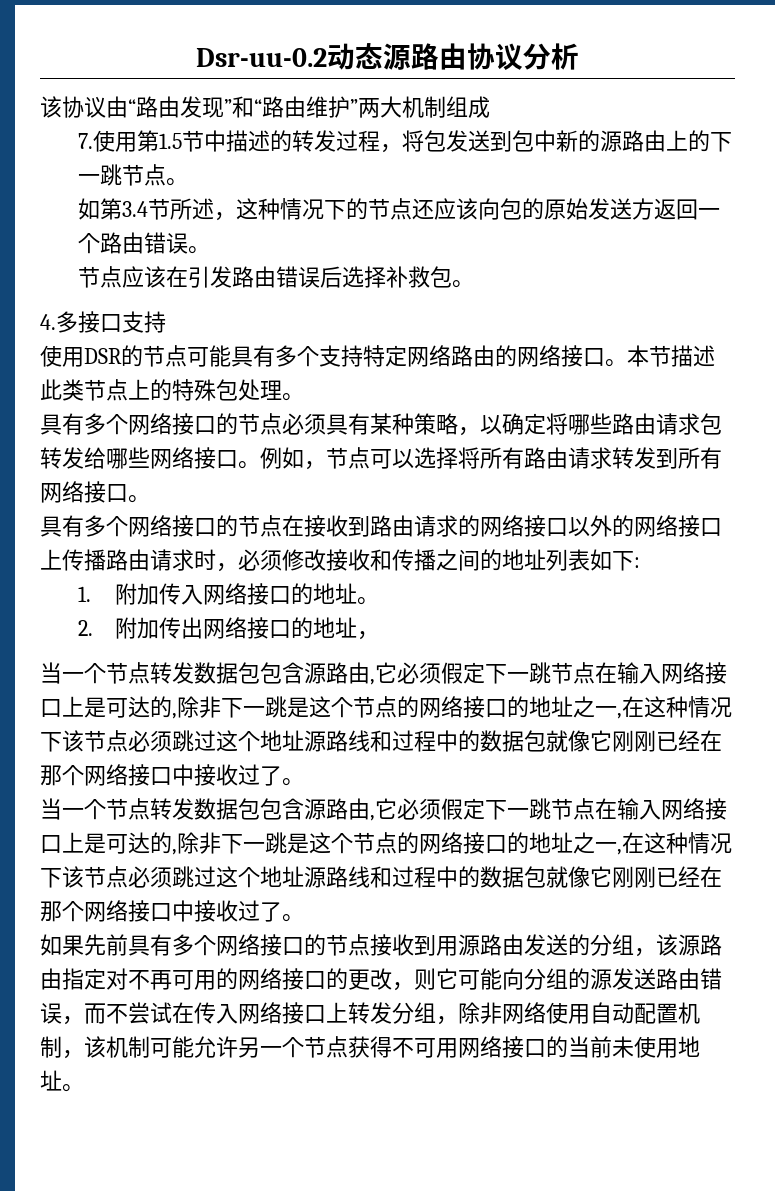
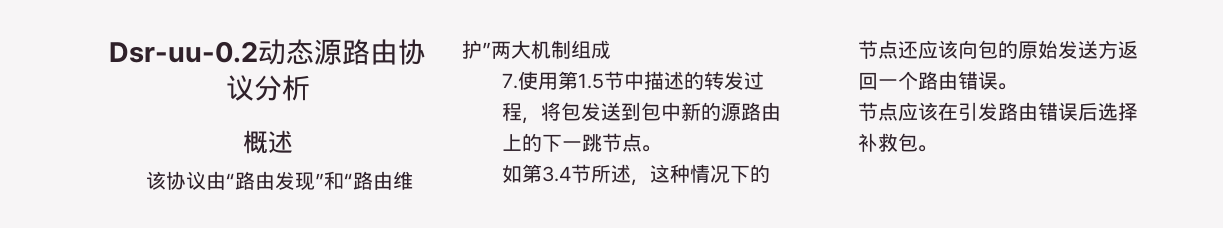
+ 概述
- 4.多接口支持
- 使用DSR的节点可能具有多个支持特定网络路由的网络接口。本节描述此类节点上的特殊包处理。
- 具有多个网络接口的节点必须具有某种策略，以确定将哪些路由请求包转发给哪些网络接口。例如，节点可以选择将所有路由请求转发到所有网络接口。
- 具有多个网络接口的节点在接收到路由请求的网络接口以外的网络接口上传播路由请求时，必须修改接收和传播之间的地址列表如下:
- 1.附加传入网络接口的地址。
- 2.附加传出网络接口的地址，
- 当一个节点转发数据包包含源路由,它必须假定下一跳节点在输入网络接口上是可达的,除非下一跳是这个节点的网络接口的地址之一,在这种情况下该节点必须跳过这个地址源路线和过程中的数据包就像它刚刚已经在那个网络接口中接收过了。
- 当一个节点转发数据包包含源路由,它必须假定下一跳节点在输入网络接口上是可达的,除非下一跳是这个节点的网络接口的地址之一,在这种情况下该节点必须跳过这个地址源路线和过程中的数据包就像它刚刚已经在那个网络接口中接收过了。
- 如果先前具有多个网络接口的节点接收到用源路由发送的分组，该源路由指定对不再可用的网络接口的更改，则它可能向分组的源发送路由错误，而不尝试在传入网络接口上转发分组，除非网络使用自动配置机制，该机制可能允许另一个节点获得不可用网络接口的当前未使用地址。

